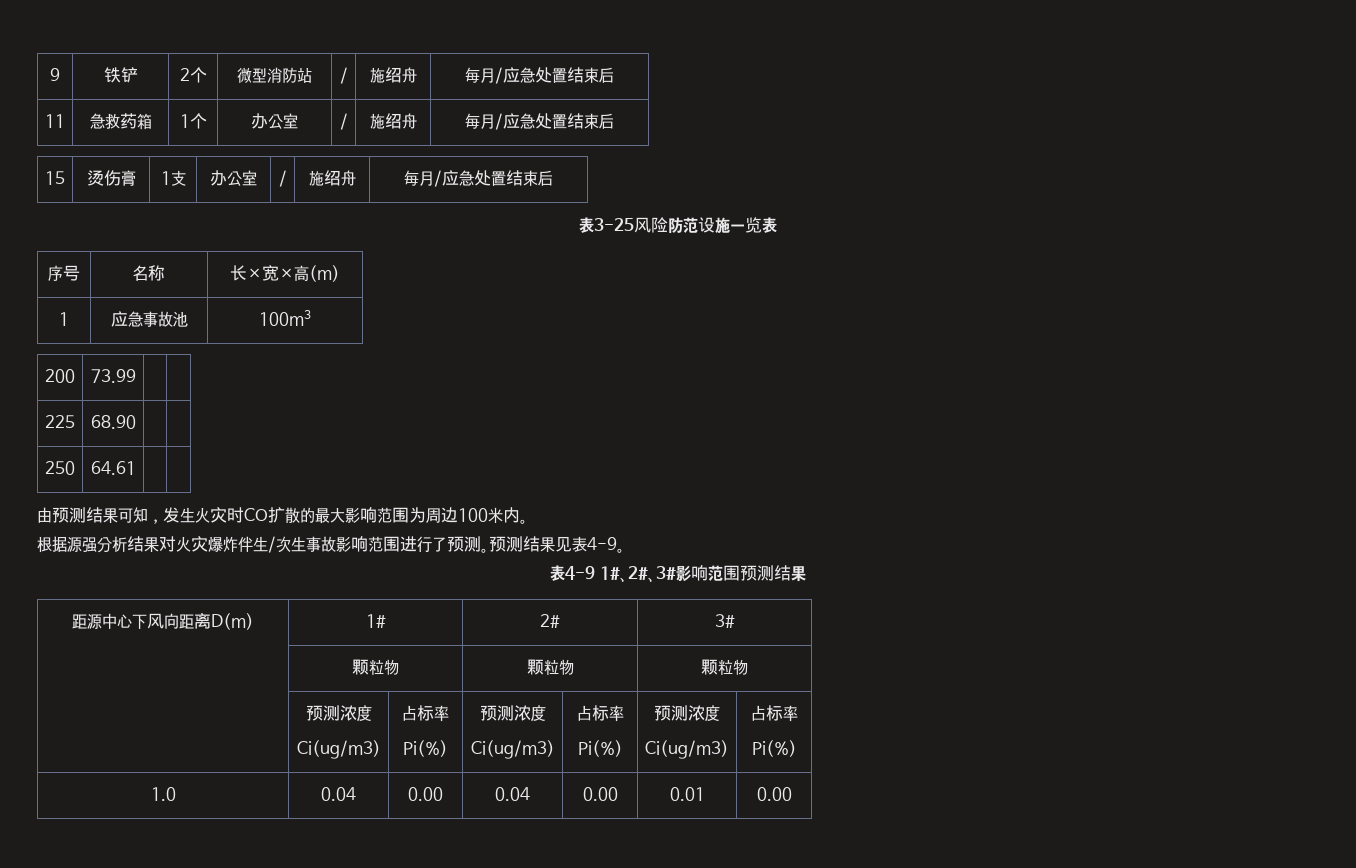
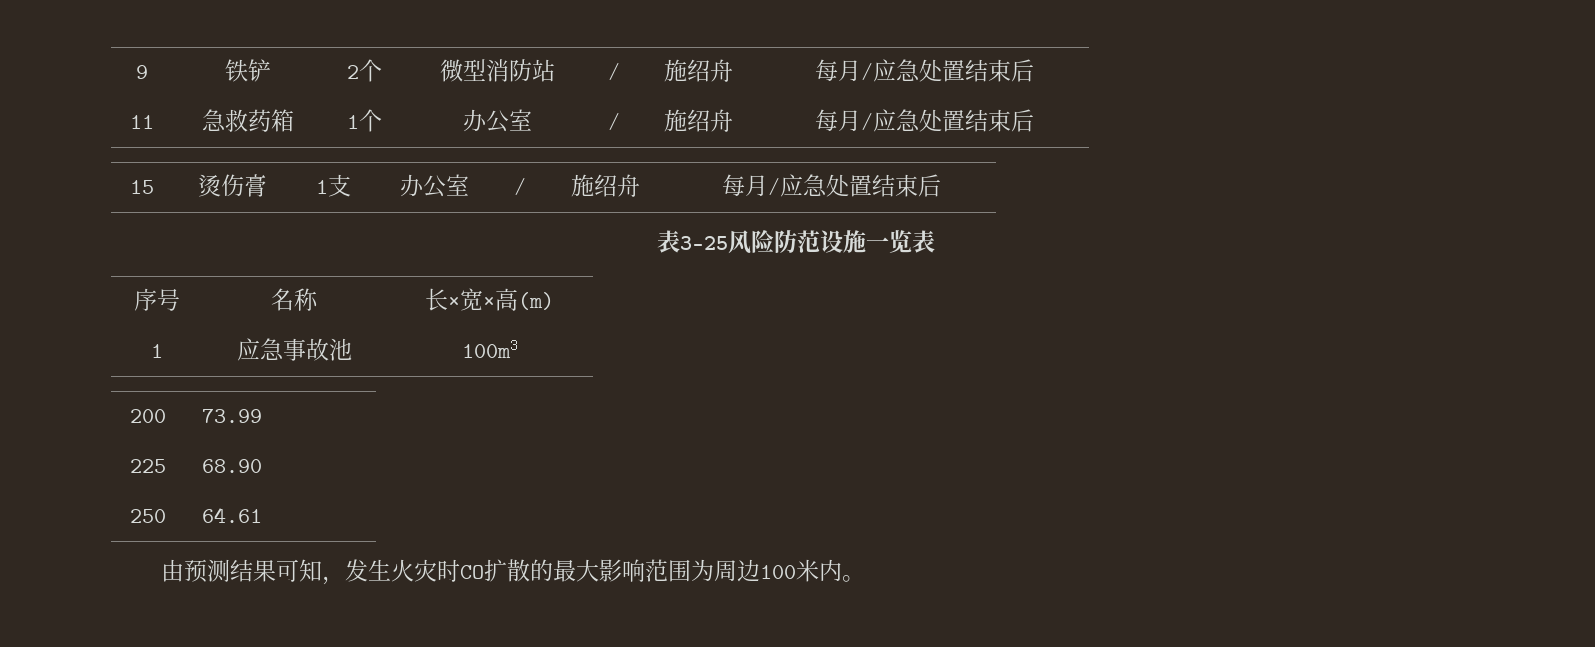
- 根据源强分析结果对火灾爆炸伴生/次生事故影响范围进行了预测。预测结果见表4-9。
- 表4-9 1#、2#、3#影响范围预测结果
- 距源中心下风向距离D(m) | 1# | 2# | 3#
- | 颗粒物 | 颗粒物 | 颗粒物
- | 预测浓度
- Ci(ug/m3) | 占标率
- Pi(%) | 预测浓度
- Ci(ug/m3) | 占标率
- Pi(%) | 预测浓度
- Ci(ug/m3) | 占标率
- Pi(%)
- 1.0 | 0.04 | 0.00 | 0.04 | 0.00 | 0.01 | 0.00

